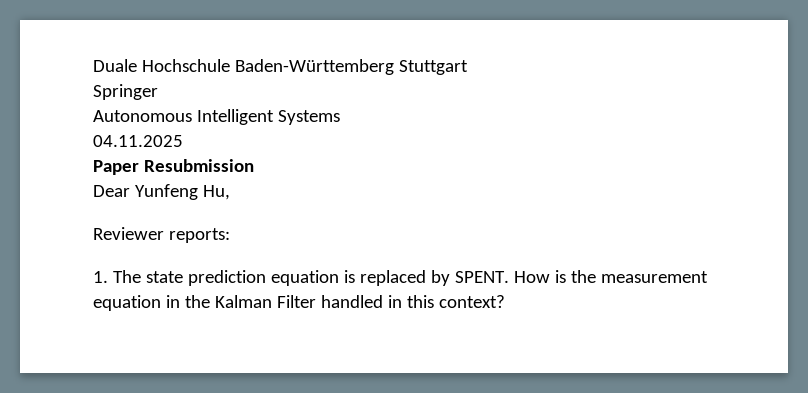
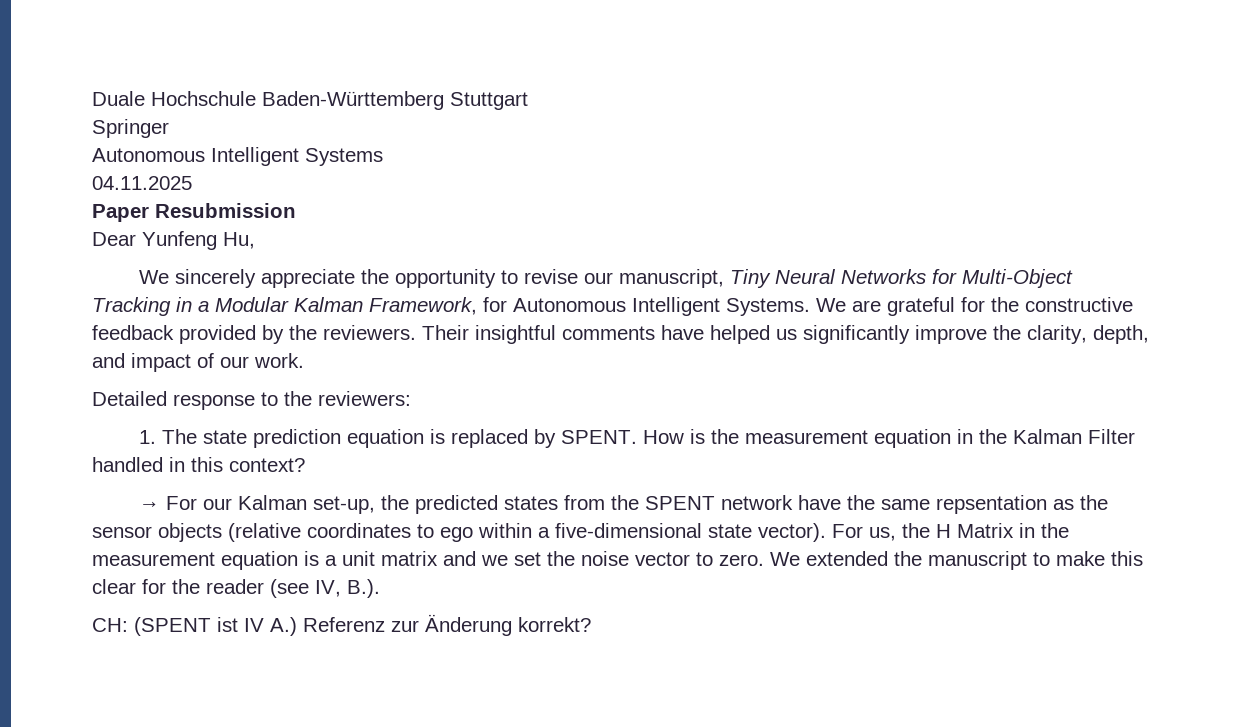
- Reviewer reports:
+ We sincerely appreciate the opportunity to revise our manuscript, Tiny Neural Networks for Multi-Object Tracking in a Modular Kalman Framework, for Autonomous Intelligent Systems. We are grateful for the constructive feedback provided by the reviewers. Their insightful comments have helped us significantly improve the clarity, depth, and impact of our work.
+ Detailed response to the reviewers:
+ → For our Kalman set-up, the predicted states from the SPENT network have the same repsentation as the sensor objects (relative coordinates to ego within a five-dimensional state vector). For us, the H Matrix in the measurement equation is a unit matrix and we set the noise vector to zero. We extended the manuscript to make this clear for the reader (see IV, B.).
+ CH: (SPENT ist IV A.) Referenz zur Änderung korrekt?

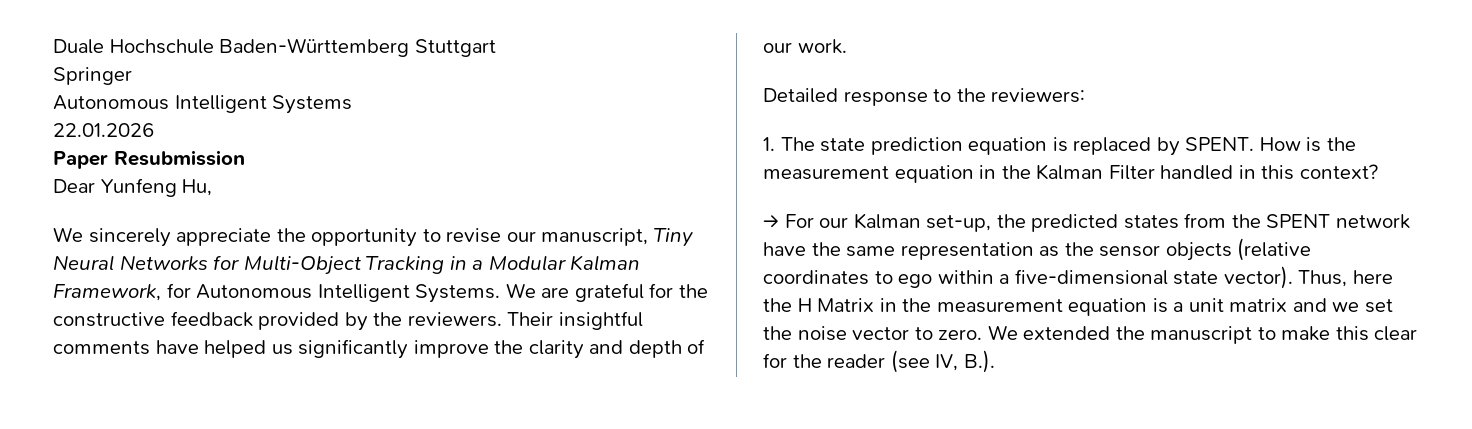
- 04.11.2025
+ 22.01.2026
- Their insightful comments have helped us significantly improve the clarity, depth, and impact of our work.
+ Their insightful comments have helped us significantly improve the clarity and depth of our work.
- → For our Kalman set-up, the predicted states from the SPENT network have the same repsentation as the sensor objects (relative coordinates to ego within a five-dimensional state vector).
+ → For our Kalman set-up, the predicted states from the SPENT network have the same representation as the sensor objects (relative coordinates to ego within a five-dimensional state vector).
- For us, the H Matrix in the measurement equation is a unit matrix and we set the noise vector to zero.
+ Thus, here the H Matrix in the measurement equation is a unit matrix and we set the noise vector to zero.
- CH: (SPENT ist IV A.) Referenz zur Änderung korrekt?

